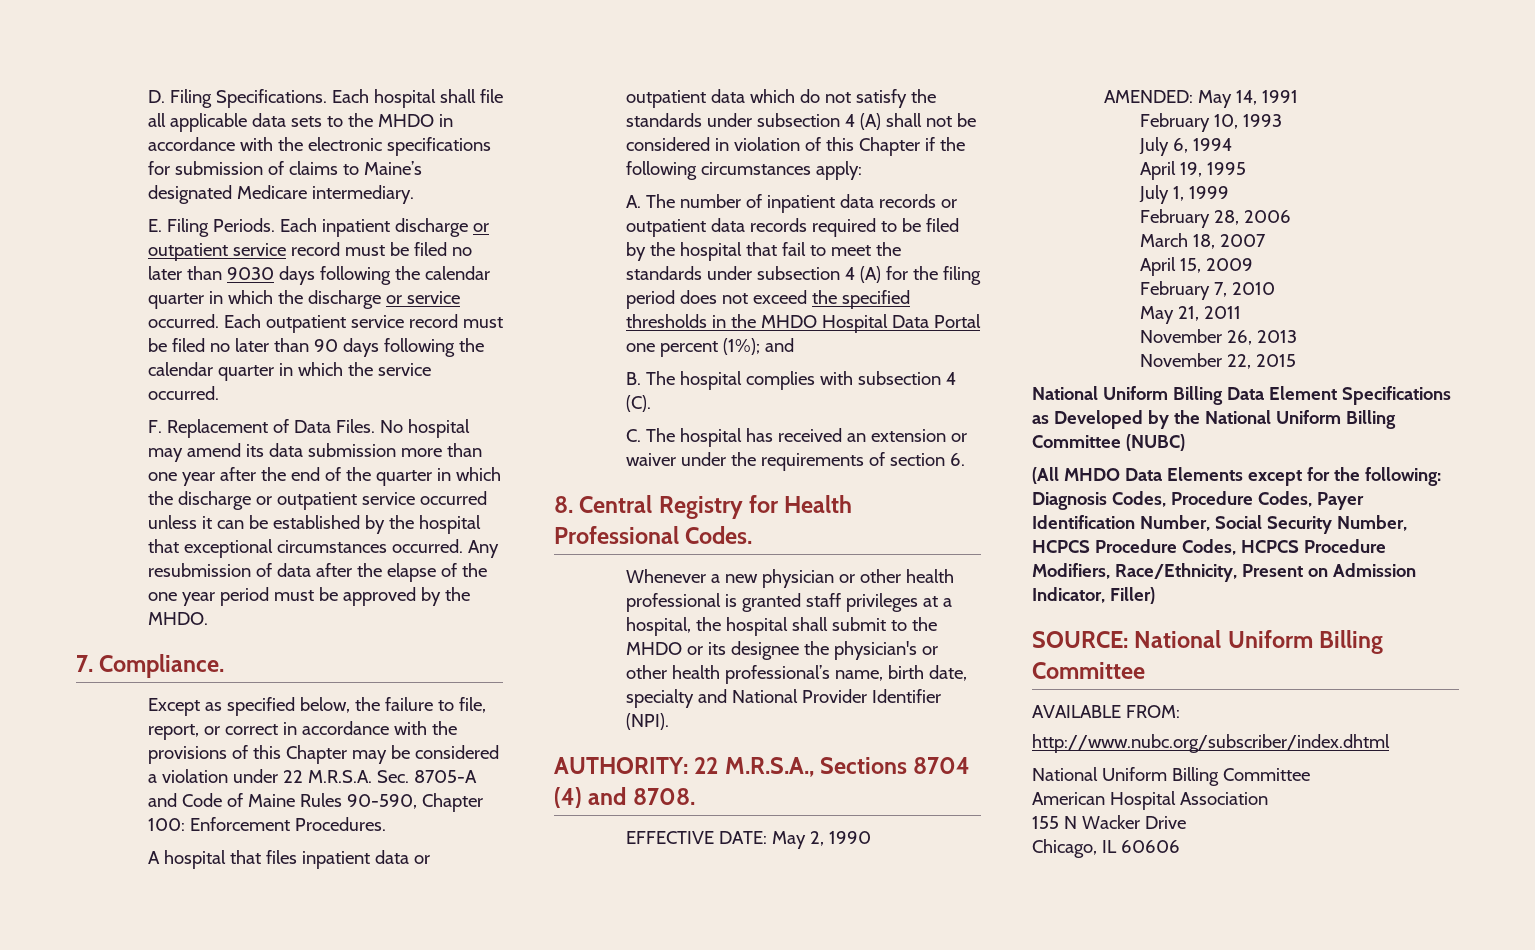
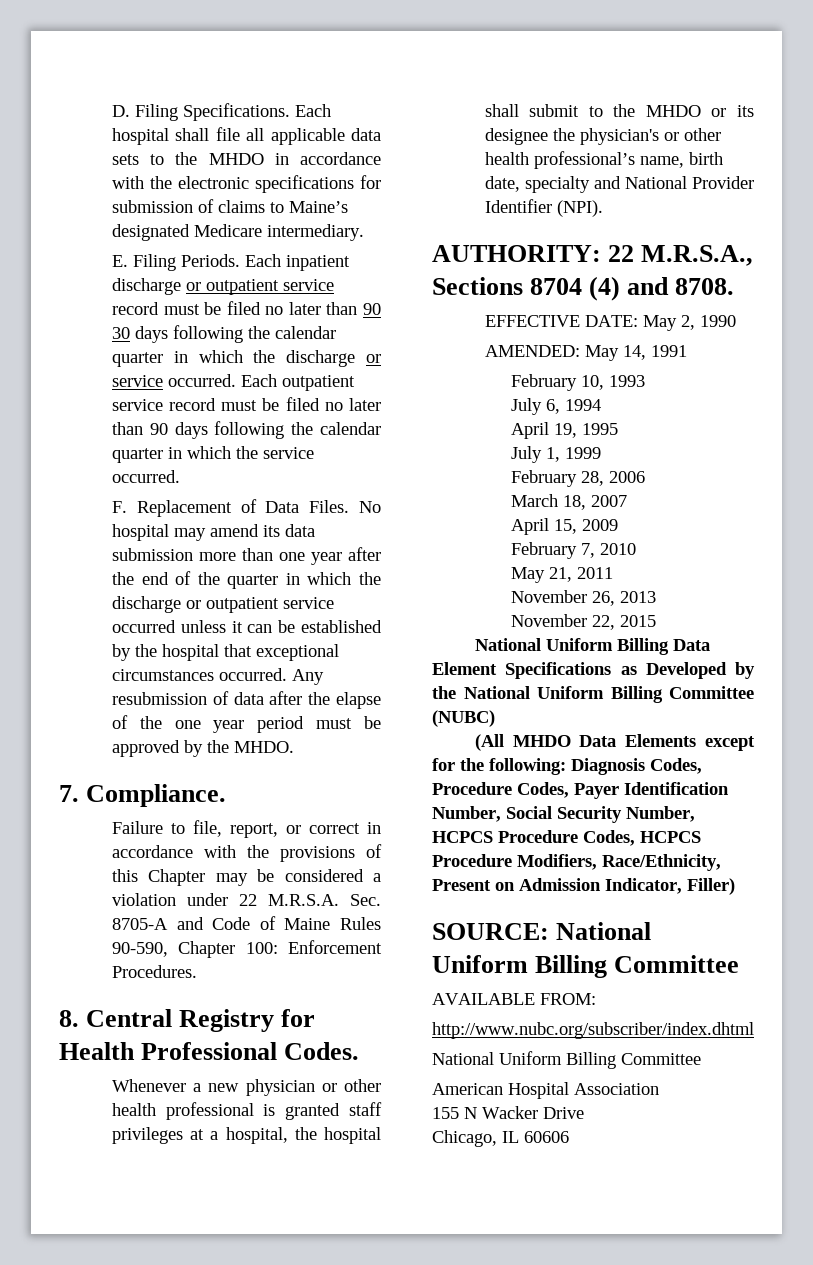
- Each inpatient discharge or outpatient service record must be filed no later than 9030 days following the calendar quarter in which the discharge or service occurred.
+ Each inpatient discharge or outpatient service record must be filed no later than 90 30 days following the calendar quarter in which the discharge or service occurred.
- Except as specified below, the failure to file, report, or correct in accordance with the provisions of this Chapter may be considered a violation under 22 M.R.S.A. Sec. 8705-A and Code of Maine Rules 90-590, Chapter 100: Enforcement Procedures.
+ Failure to file, report, or correct in accordance with the provisions of this Chapter may be considered a violation under 22 M.R.S.A. Sec. 8705-A and Code of Maine Rules 90-590, Chapter 100: Enforcement Procedures.
- A hospital that files inpatient data or outpatient data which do not satisfy the standards under subsection 4 (A) shall not be considered in violation of this Chapter if the following circumstances apply:
- A. The number of inpatient data records or outpatient data records required to be filed by the hospital that fail to meet the standards under subsection 4 (A) for the filing period does not exceed the specified thresholds in the MHDO Hospital Data Portal one percent (1%); and
- B. The hospital complies with subsection 4 (C).
- C. The hospital has received an extension or waiver under the requirements of section 6.

